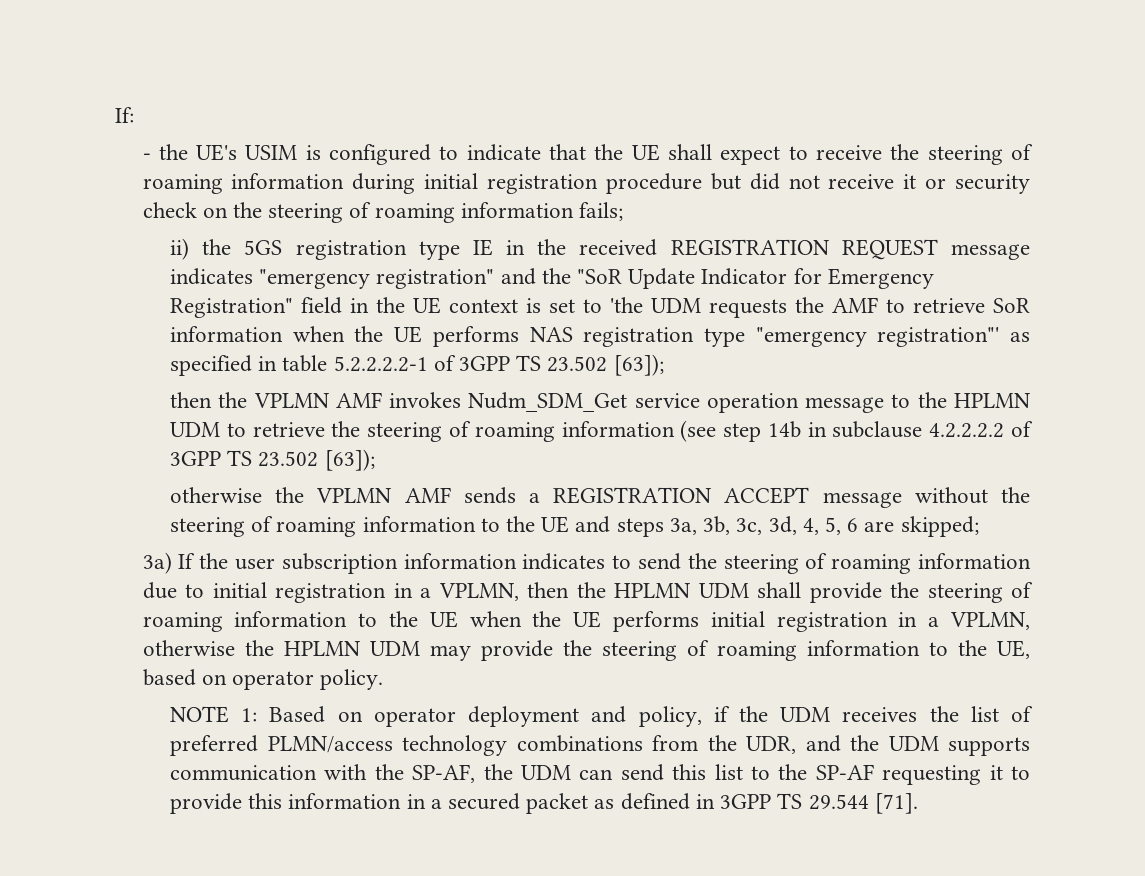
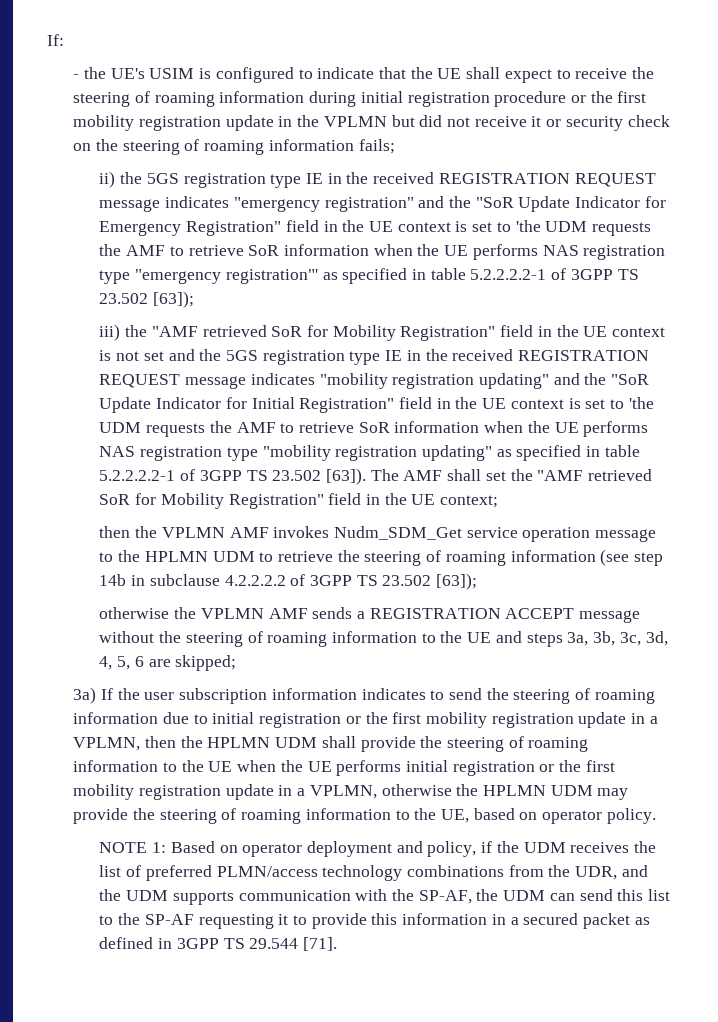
- - the UE's USIM is configured to indicate that the UE shall expect to receive the steering of roaming information during initial registration procedure but did not receive it or security check on the steering of roaming information fails;
+ - the UE's USIM is configured to indicate that the UE shall expect to receive the steering of roaming information during initial registration procedure or the first mobility registration update in the VPLMN but did not receive it or security check on the steering of roaming information fails;
+ iii) the "AMF retrieved SoR for Mobility Registration" field in the UE context is not set and the 5GS registration type IE in the received REGISTRATION REQUEST message indicates "mobility registration updating" and the "SoR Update Indicator for Initial Registration" field in the UE context is set to 'the UDM requests the AMF to retrieve SoR information when the UE performs NAS registration type "mobility registration updating" as specified in table 5.2.2.2.2-1 of 3GPP TS 23.502 [63]). The AMF shall set the "AMF retrieved SoR for Mobility Registration" field in the UE context;
- 3a) If the user subscription information indicates to send the steering of roaming information due to initial registration in a VPLMN, then the HPLMN UDM shall provide the steering of roaming information to the UE when the UE performs initial registration in a VPLMN, otherwise the HPLMN UDM may provide the steering of roaming information to the UE, based on operator policy.
+ 3a) If the user subscription information indicates to send the steering of roaming information due to initial registration or the first mobility registration update in a VPLMN, then the HPLMN UDM shall provide the steering of roaming information to the UE when the UE performs initial registration or the first mobility registration update in a VPLMN, otherwise the HPLMN UDM may provide the steering of roaming information to the UE, based on operator policy.

